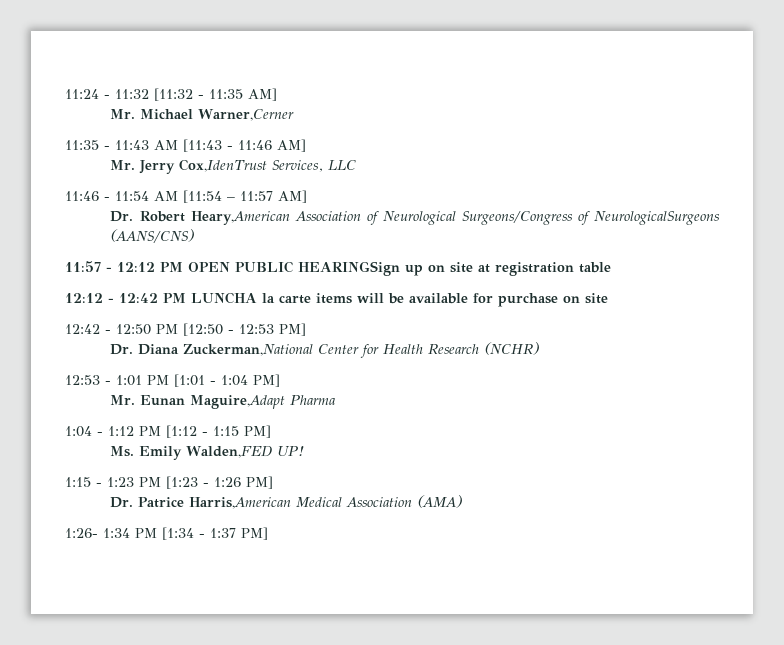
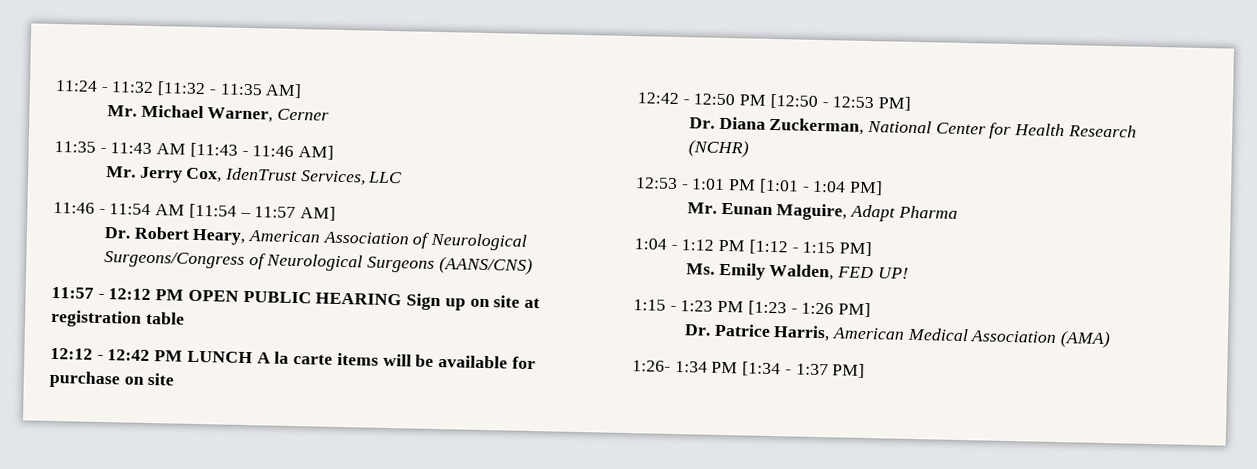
- Mr. Michael Warner,Cerner
+ Mr. Michael Warner, Cerner
- Mr. Jerry Cox,IdenTrust Services, LLC
+ Mr. Jerry Cox, IdenTrust Services, LLC
- Dr. Robert Heary,American Association of Neurological Surgeons/Congress of NeurologicalSurgeons (AANS/CNS)
+ Dr. Robert Heary, American Association of Neurological Surgeons/Congress of Neurological Surgeons (AANS/CNS)
- 11:57 - 12:12 PM OPEN PUBLIC HEARINGSign up on site at registration table
+ 11:57 - 12:12 PM OPEN PUBLIC HEARING Sign up on site at registration table
- 12:12 - 12:42 PM LUNCHA la carte items will be available for purchase on site
+ 12:12 - 12:42 PM LUNCH A la carte items will be available for purchase on site
- Dr. Diana Zuckerman,National Center for Health Research (NCHR)
+ Dr. Diana Zuckerman, National Center for Health Research (NCHR)
- Mr. Eunan Maguire,Adapt Pharma
+ Mr. Eunan Maguire, Adapt Pharma
- Ms. Emily Walden,FED UP!
+ Ms. Emily Walden, FED UP!
- Dr. Patrice Harris,American Medical Association (AMA)
+ Dr. Patrice Harris, American Medical Association (AMA)

